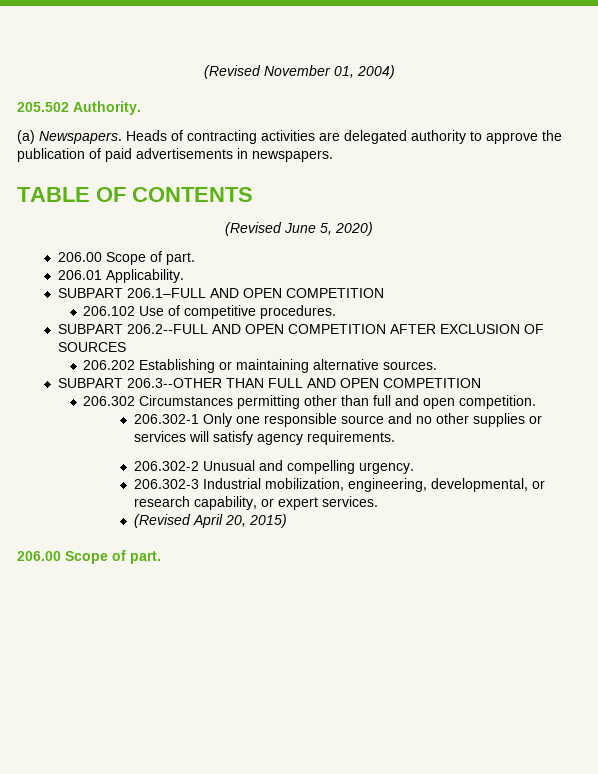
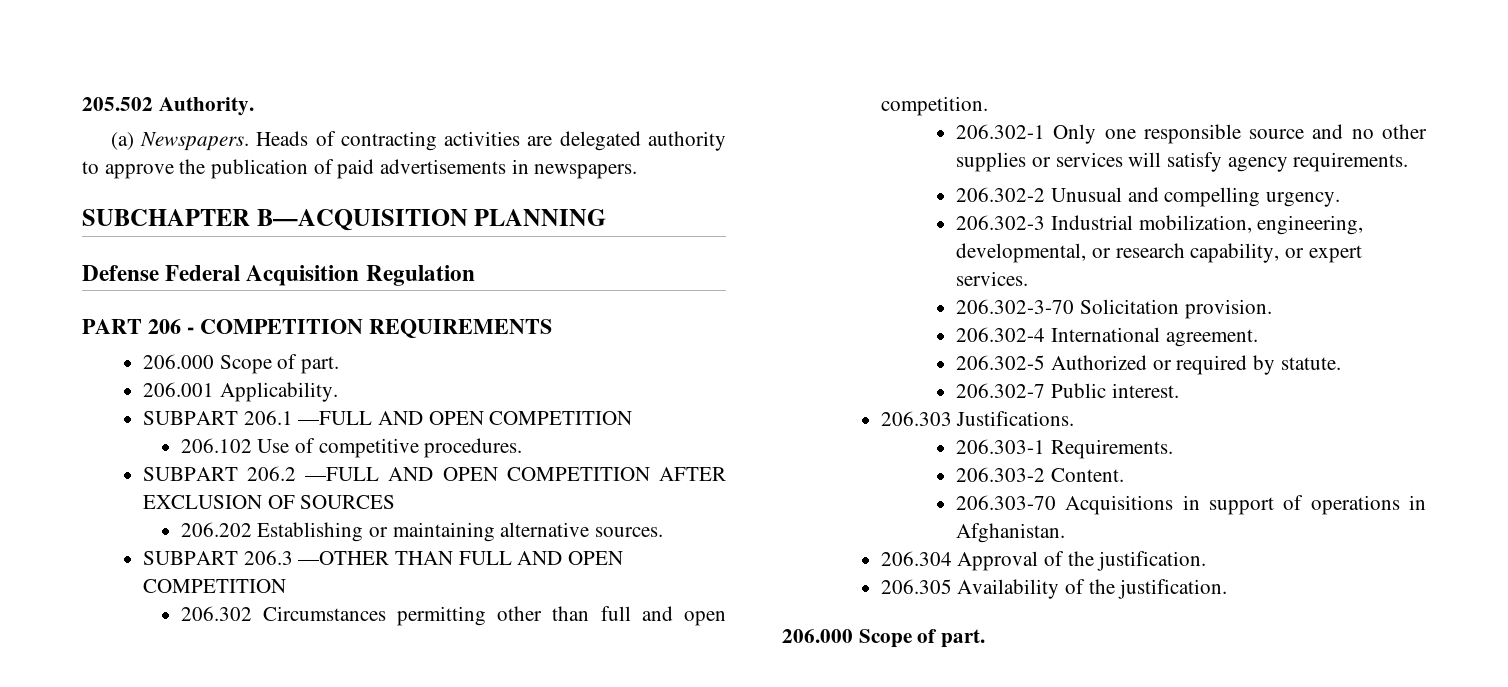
- (Revised November 01, 2004)
- TABLE OF CONTENTS
- (Revised June 5, 2020)
- 206.00 Scope of part.
+ SUBCHAPTER B—ACQUISITION PLANNING
+ Defense Federal Acquisition Regulation
+ PART 206 - COMPETITION REQUIREMENTS
+ 206.000 Scope of part.
- 206.01 Applicability.
+ 206.001 Applicability.
- SUBPART 206.1–FULL AND OPEN COMPETITION
+ SUBPART 206.1 —FULL AND OPEN COMPETITION
- SUBPART 206.2--FULL AND OPEN COMPETITION AFTER EXCLUSION OF SOURCES
+ SUBPART 206.2 —FULL AND OPEN COMPETITION AFTER EXCLUSION OF SOURCES
- SUBPART 206.3--OTHER THAN FULL AND OPEN COMPETITION
+ SUBPART 206.3 —OTHER THAN FULL AND OPEN COMPETITION
- (Revised April 20, 2015)
- 206.00 Scope of part.
+ 206.302-3-70 Solicitation provision.
+ 206.302-4 International agreement.
+ 206.302-5 Authorized or required by statute.
+ 206.302-7 Public interest.
+ 206.303 Justifications.
+ 206.303-1 Requirements.
+ 206.303-2 Content.
+ 206.303-70 Acquisitions in support of operations in Afghanistan.
+ 206.304 Approval of the justification.
+ 206.305 Availability of the justification.
+ 206.000 Scope of part.

